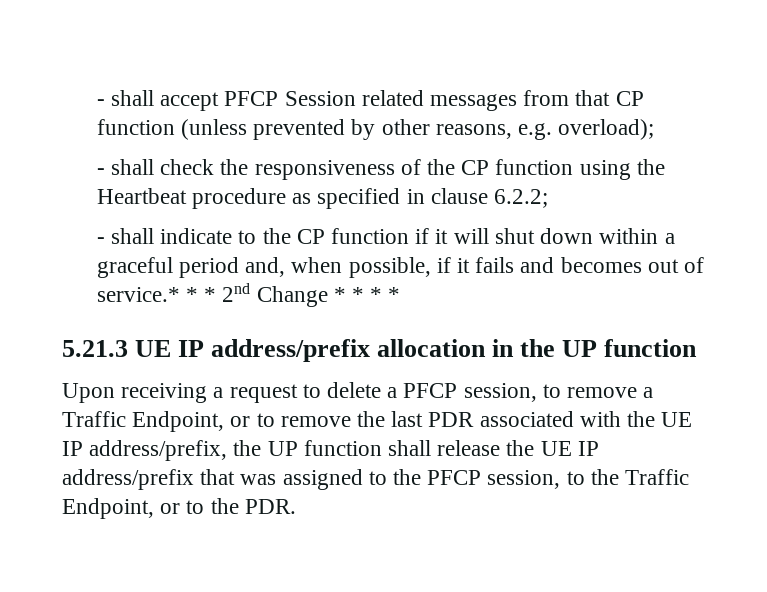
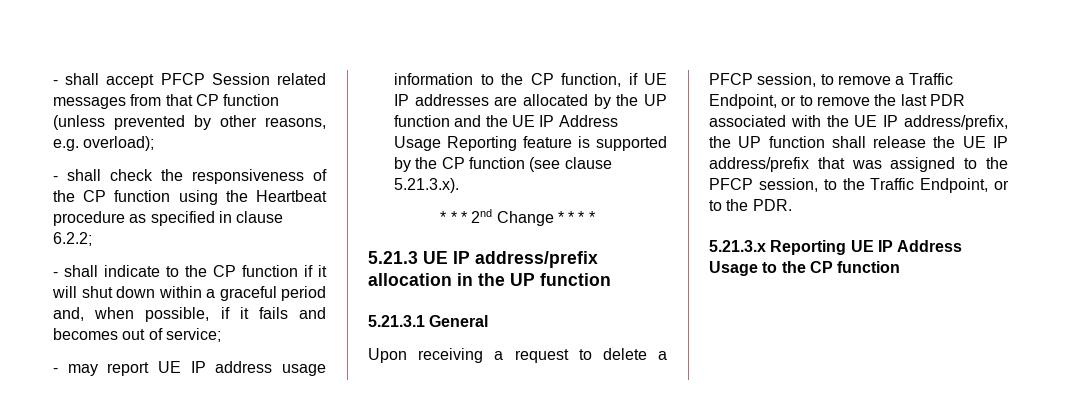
- - shall indicate to the CP function if it will shut down within a graceful period and, when possible, if it fails and becomes out of service.* * * 2nd Change * * * *
+ - shall indicate to the CP function if it will shut down within a graceful period and, when possible, if it fails and becomes out of service;
+ - may report UE IP address usage information to the CP function, if UE IP addresses are allocated by the UP function and the UE IP Address Usage Reporting feature is supported by the CP function (see clause 5.21.3.x).
+ * * * 2nd Change * * * *
+ 5.21.3.1 General
+ 5.21.3.x Reporting UE IP Address Usage to the CP function

